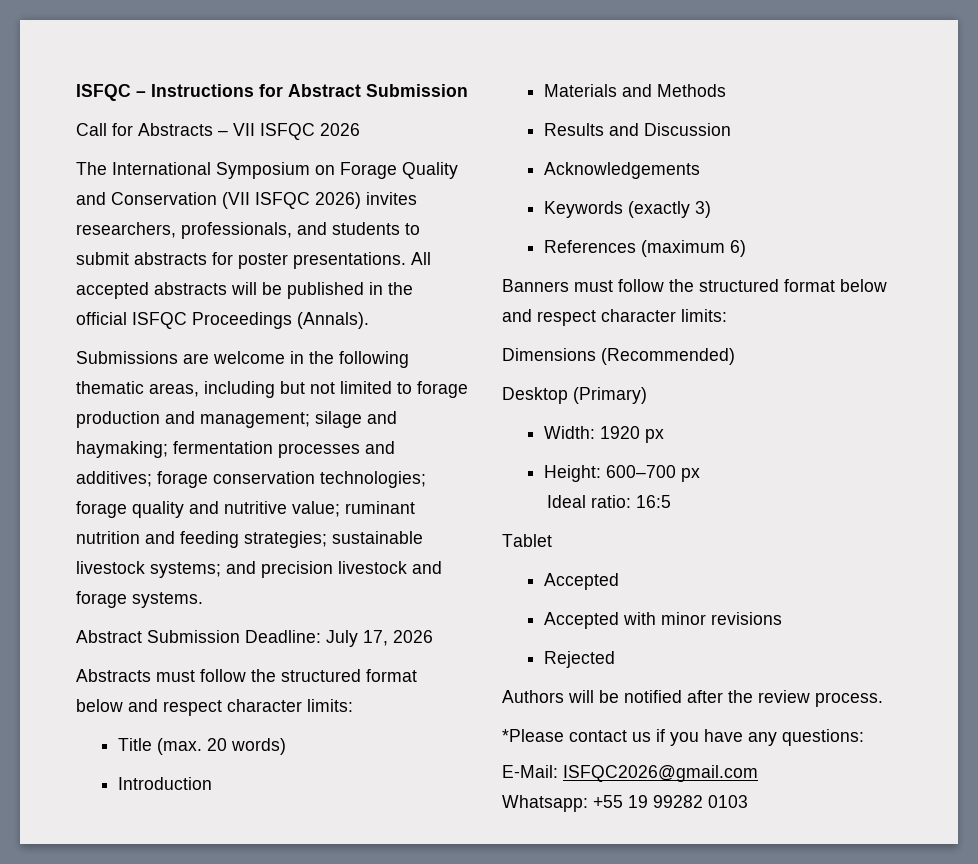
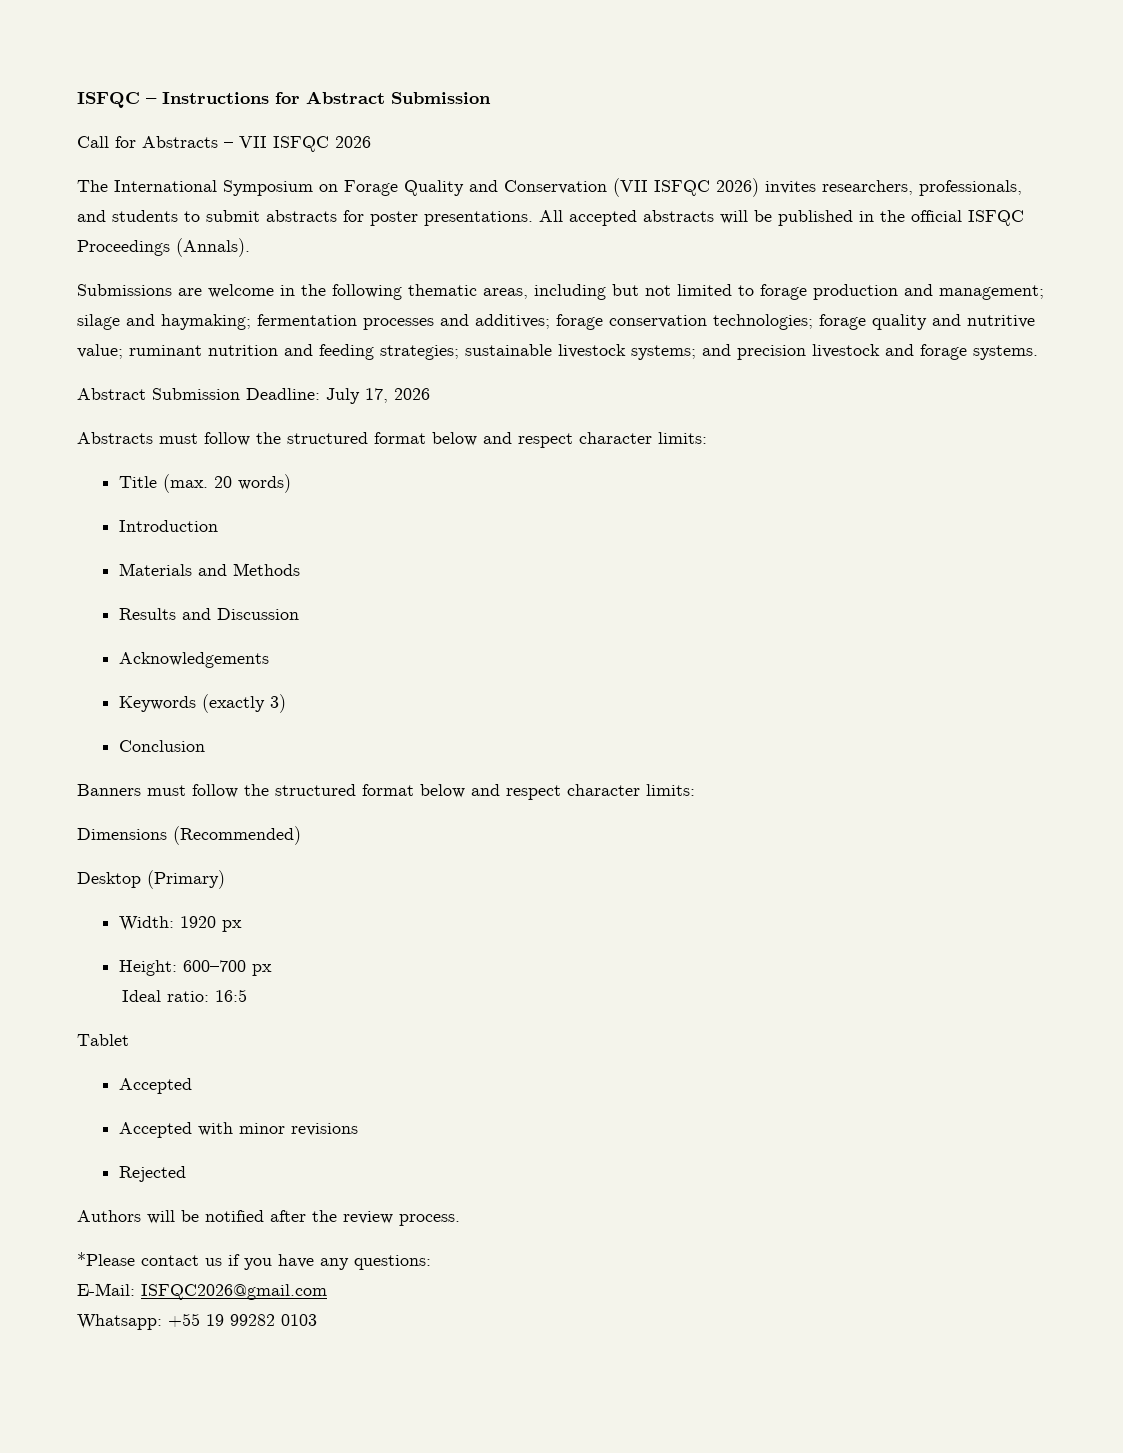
- References (maximum 6)
+ Conclusion

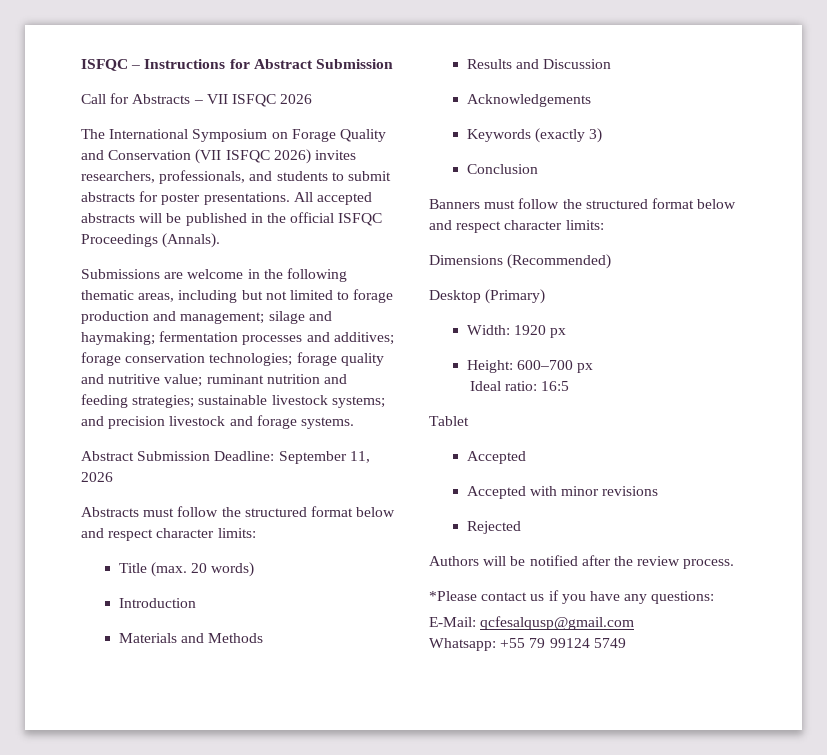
- Abstract Submission Deadline: July 17, 2026
+ Abstract Submission Deadline: September 11, 2026
- E-Mail: ISFQC2026@gmail.com
+ E-Mail: qcfesalqusp@gmail.com
- Whatsapp: +55 19 99282 0103
+ Whatsapp: +55 79 99124 5749

